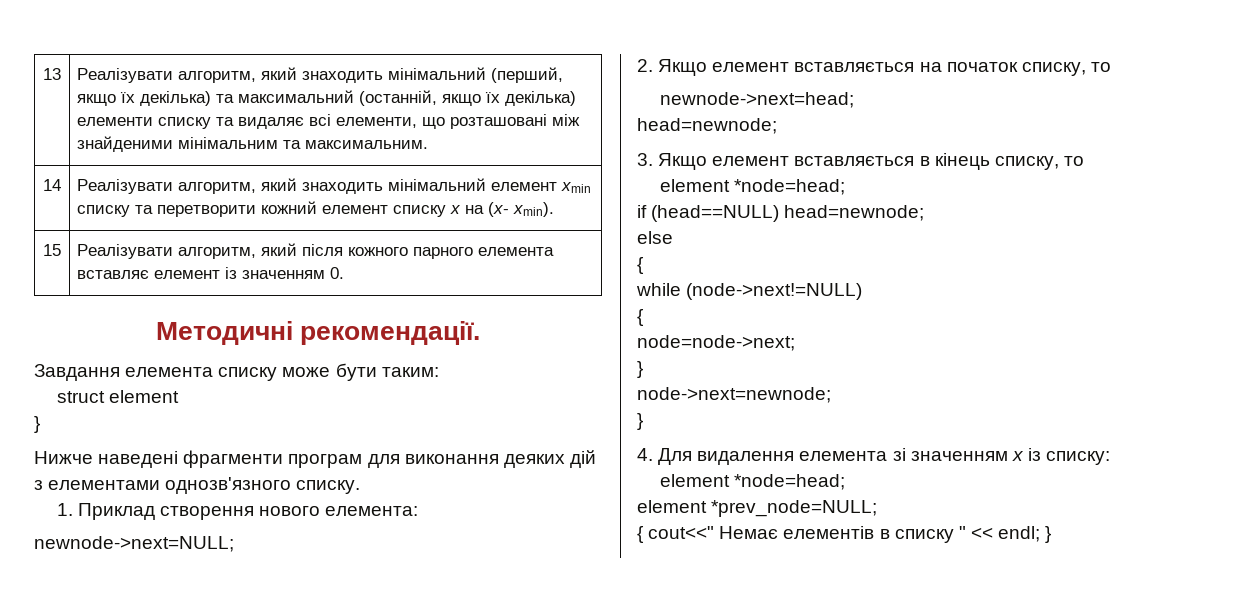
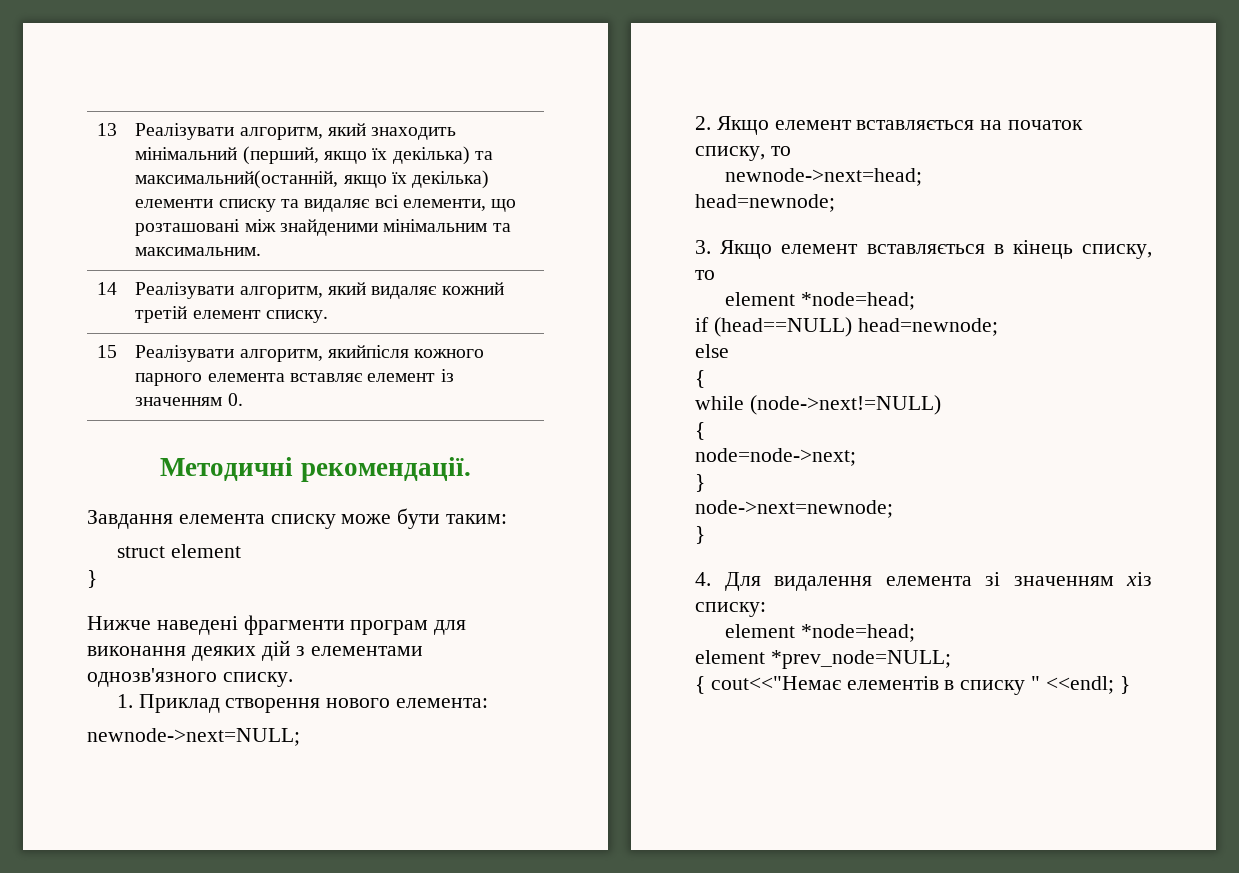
- 13 | Реалізувати алгоритм, який знаходить мінімальний (перший, якщо їх декілька) та максимальний (останній, якщо їх декілька) елементи списку та видаляє всі елементи, що розташовані між знайденими мінімальним та максимальним.
+ 13 | Реалізувати алгоритм, який знаходить мінімальний (перший, якщо їх декілька) та максимальний(останній, якщо їх декілька) елементи списку та видаляє всі елементи, що розташовані між знайденими мінімальним та максимальним.
- 14 | Реалізувати алгоритм, який знаходить мінімальний елемент xmin списку та перетворити кожний елемент списку x на (x- xmin).
+ 14 | Реалізувати алгоритм, який видаляє кожний третій елемент списку.
- 15 | Реалізувати алгоритм, який після кожного парного елемента вставляє елемент із значенням 0.
+ 15 | Реалізувати алгоритм, якийпісля кожного парного елемента вставляє елемент із значенням 0.
- 4. Для видалення елемента зі значенням х із списку:
+ 4. Для видалення елемента зі значенням хіз списку:
- { cout<<" Немає елементів в списку " << endl; }
+ { cout<<"Немає елементів в списку " <<endl; }

